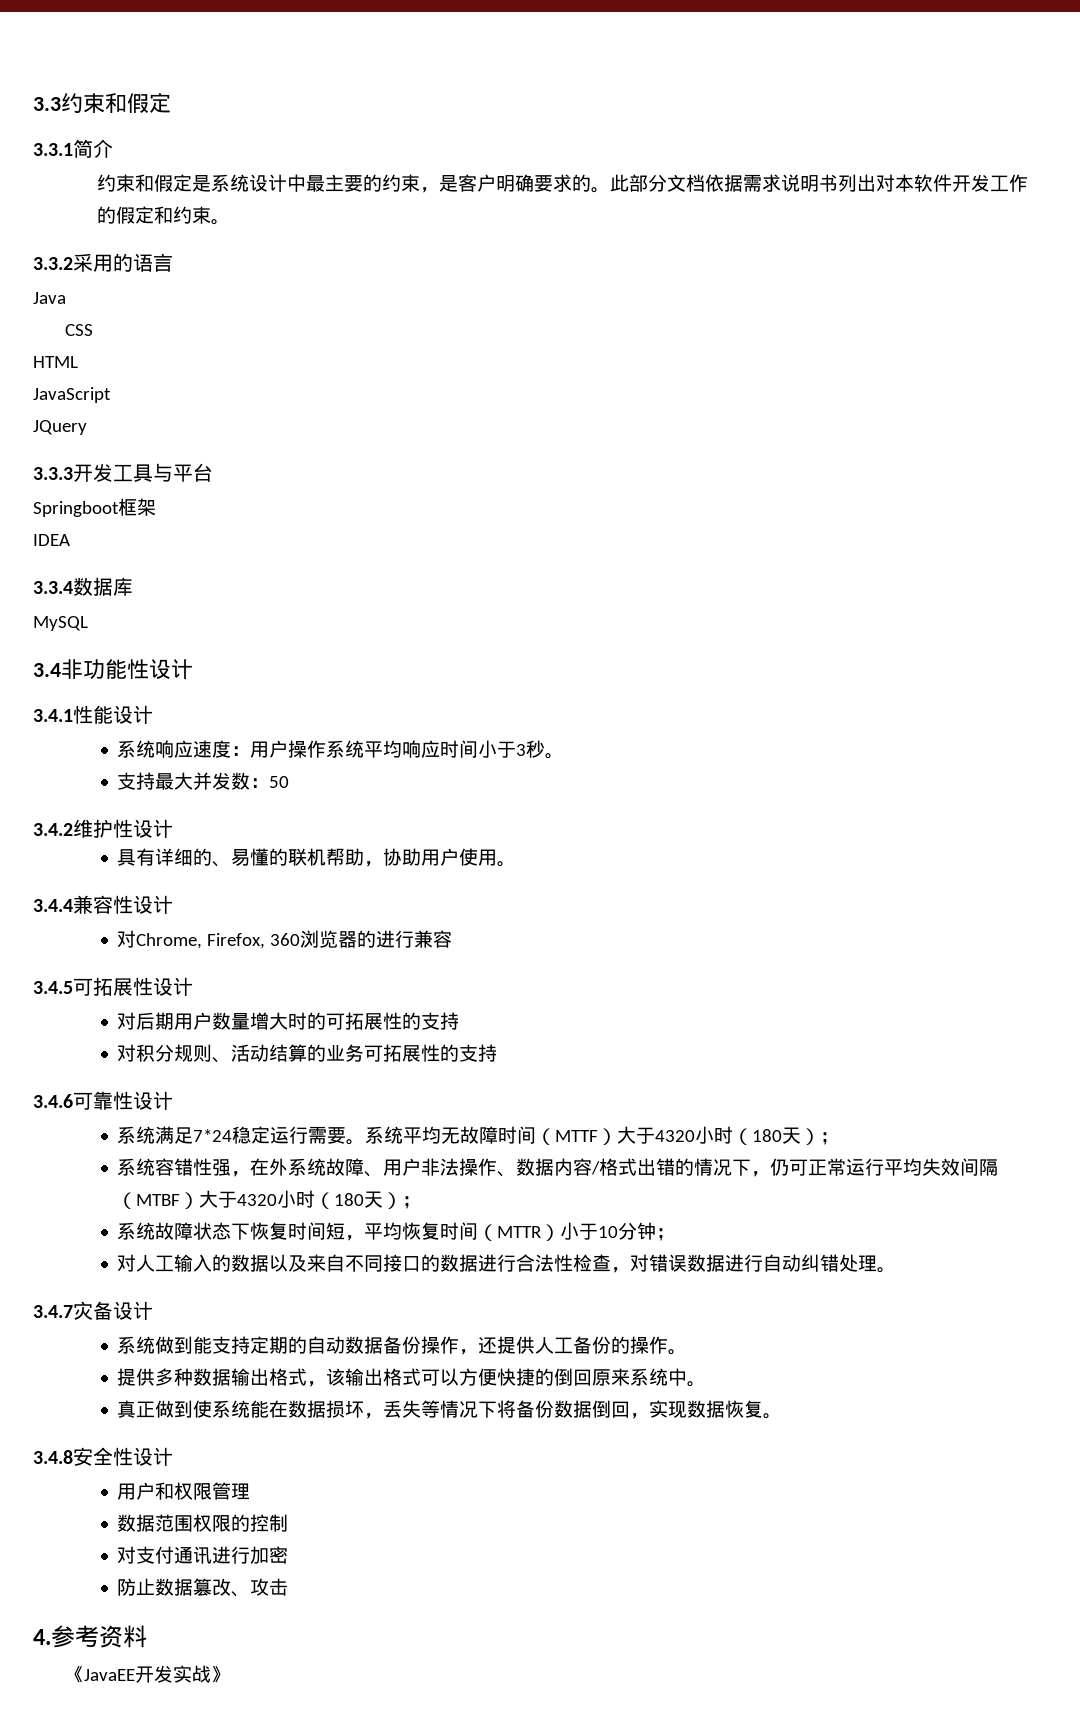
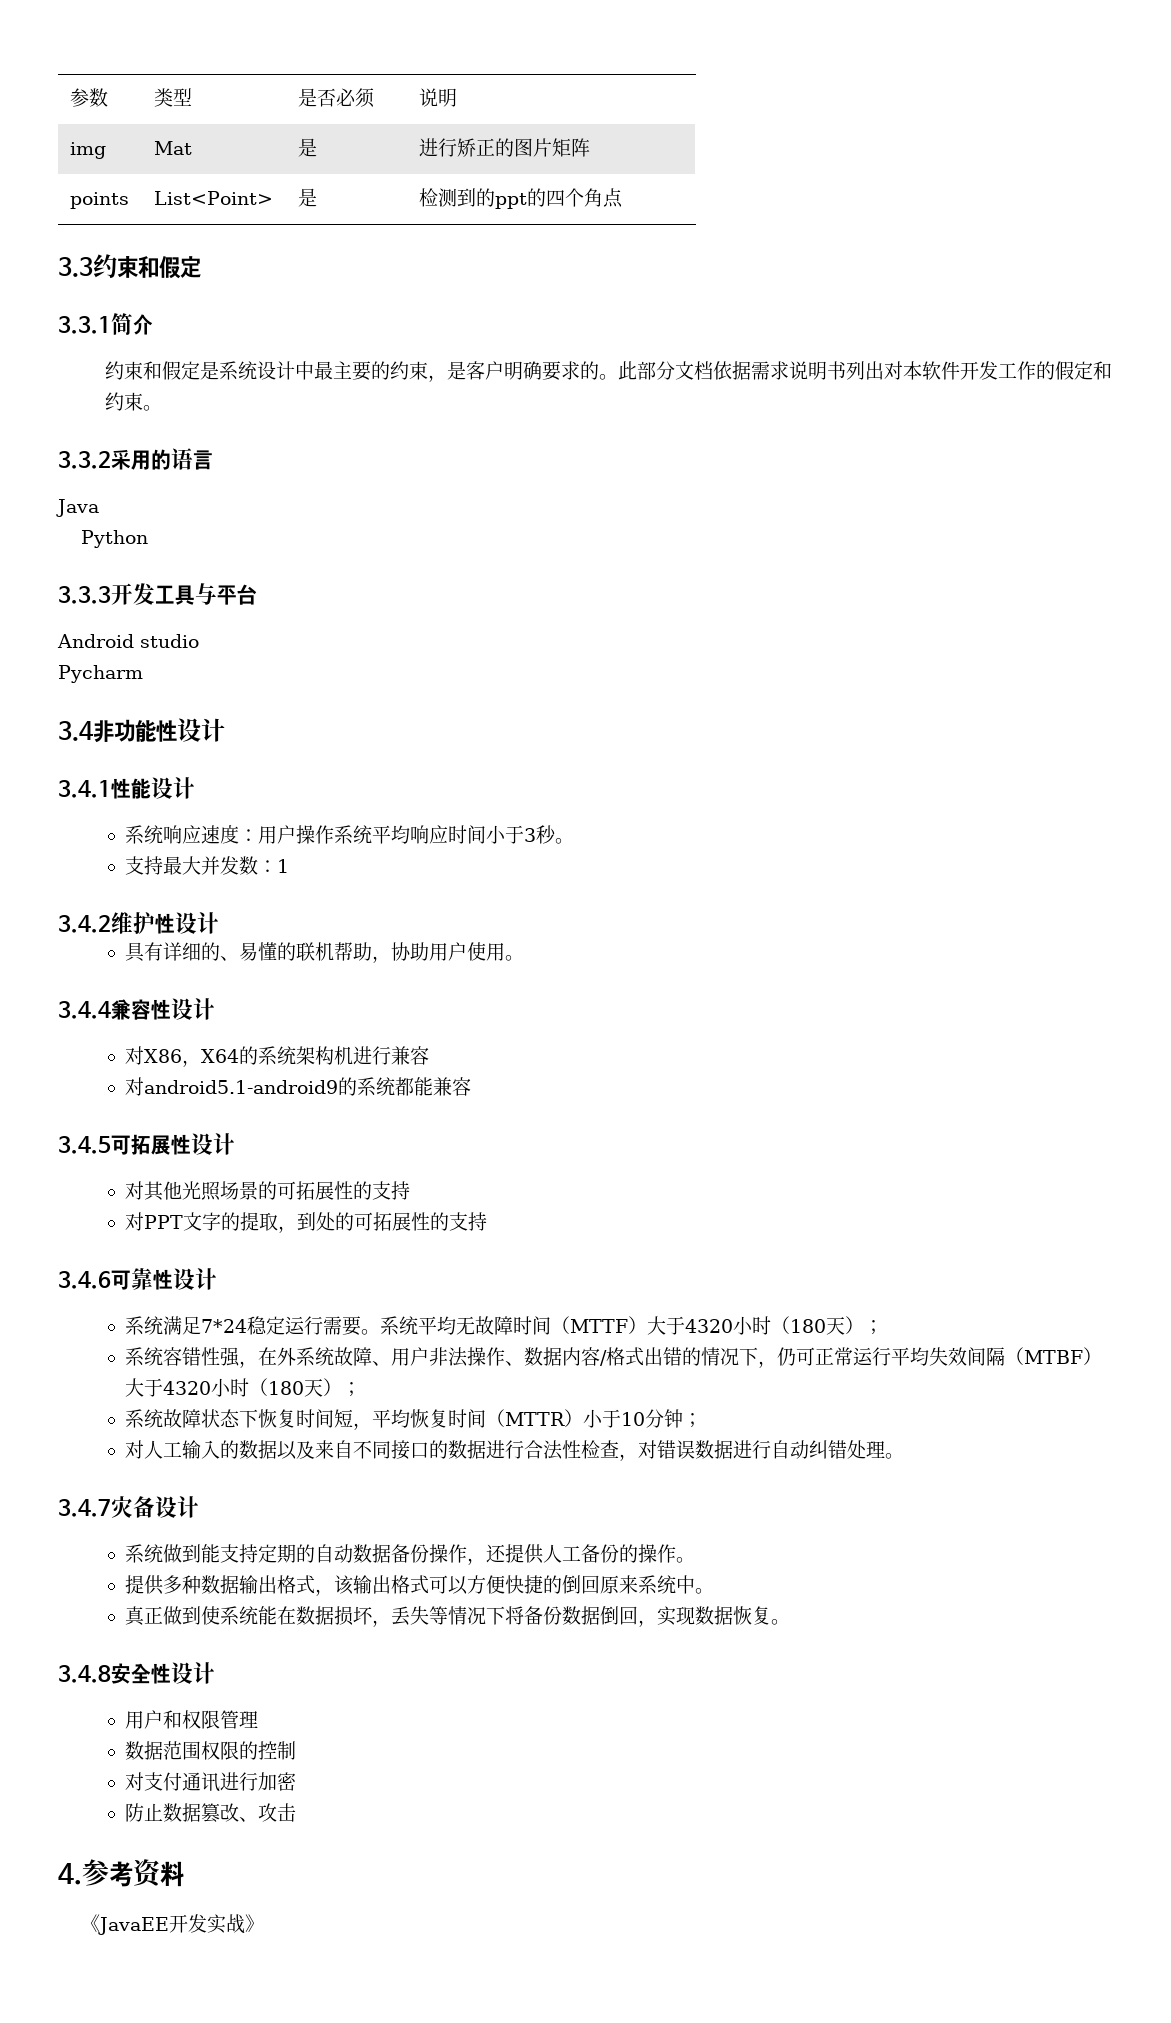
+ 参数 | 类型 | 是否必须 | 说明
+ img | Mat | 是 | 进行矫正的图片矩阵
+ points | List<Point> | 是 | 检测到的ppt的四个角点
- CSS
- HTML
- JavaScript
- JQuery
+ Python
- Springboot框架
- IDEA
- 3.3.4数据库
- MySQL
+ Android studio
+ Pycharm
- 支持最大并发数：50
+ 支持最大并发数：1
- 对Chrome, Firefox, 360浏览器的进行兼容
+ 对X86，X64的系统架构机进行兼容
+ 对android5.1-android9的系统都能兼容
- 对后期用户数量增大时的可拓展性的支持
+ 对其他光照场景的可拓展性的支持
- 对积分规则、活动结算的业务可拓展性的支持
+ 对PPT文字的提取，到处的可拓展性的支持

